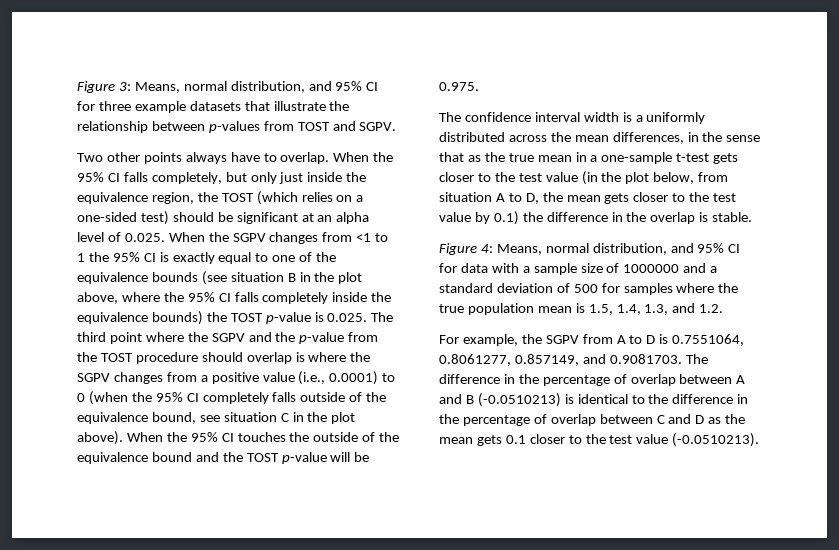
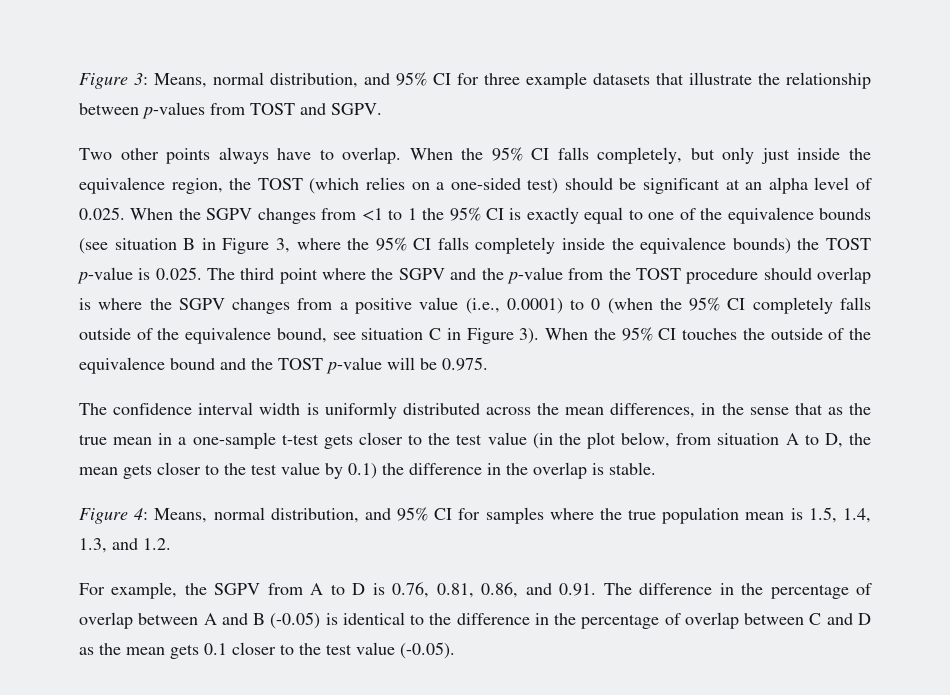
- When the 95% CI falls completely, but only just inside the equivalence region, the TOST (which relies on a one-sided test) should be significant at an alpha level of 0.025. When the SGPV changes from <1 to 1 the 95% CI is exactly equal to one of the equivalence bounds (see situation B in the plot above, where the 95% CI falls completely inside the equivalence bounds) the TOST p-value is 0.025. The third point where the SGPV and the p-value from the TOST procedure should overlap is where the SGPV changes from a positive value (i.e., 0.0001) to 0 (when the 95% CI completely falls outside of the equivalence bound, see situation C in the plot above).
+ When the 95% CI falls completely, but only just inside the equivalence region, the TOST (which relies on a one-sided test) should be significant at an alpha level of 0.025. When the SGPV changes from <1 to 1 the 95% CI is exactly equal to one of the equivalence bounds (see situation B in Figure 3, where the 95% CI falls completely inside the equivalence bounds) the TOST p-value is 0.025. The third point where the SGPV and the p-value from the TOST procedure should overlap is where the SGPV changes from a positive value (i.e., 0.0001) to 0 (when the 95% CI completely falls outside of the equivalence bound, see situation C in Figure 3).
- The confidence interval width is a uniformly distributed across the mean differences, in the sense that as the true mean in a one-sample t-test gets closer to the test value (in the plot below, from situation A to D, the mean gets closer to the test value by 0.1) the difference in the overlap is stable.
+ The confidence interval width is uniformly distributed across the mean differences, in the sense that as the true mean in a one-sample t-test gets closer to the test value (in the plot below, from situation A to D, the mean gets closer to the test value by 0.1) the difference in the overlap is stable.
- Figure 4: Means, normal distribution, and 95% CI for data with a sample size of 1000000 and a standard deviation of 500 for samples where the true population mean is 1.5, 1.4, 1.3, and 1.2.
+ Figure 4: Means, normal distribution, and 95% CI for samples where the true population mean is 1.5, 1.4, 1.3, and 1.2.
- For example, the SGPV from A to D is 0.7551064, 0.8061277, 0.857149, and 0.9081703. The difference in the percentage of overlap between A and B (-0.0510213) is identical to the difference in the percentage of overlap between C and D as the mean gets 0.1 closer to the test value (-0.0510213).
+ For example, the SGPV from A to D is 0.76, 0.81, 0.86, and 0.91. The difference in the percentage of overlap between A and B (-0.05) is identical to the difference in the percentage of overlap between C and D as the mean gets 0.1 closer to the test value (-0.05).

